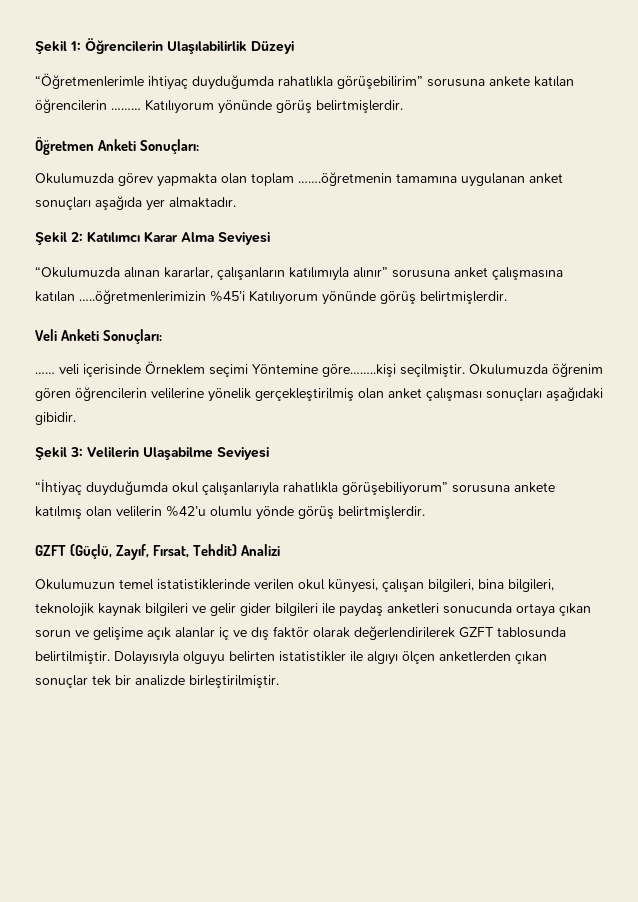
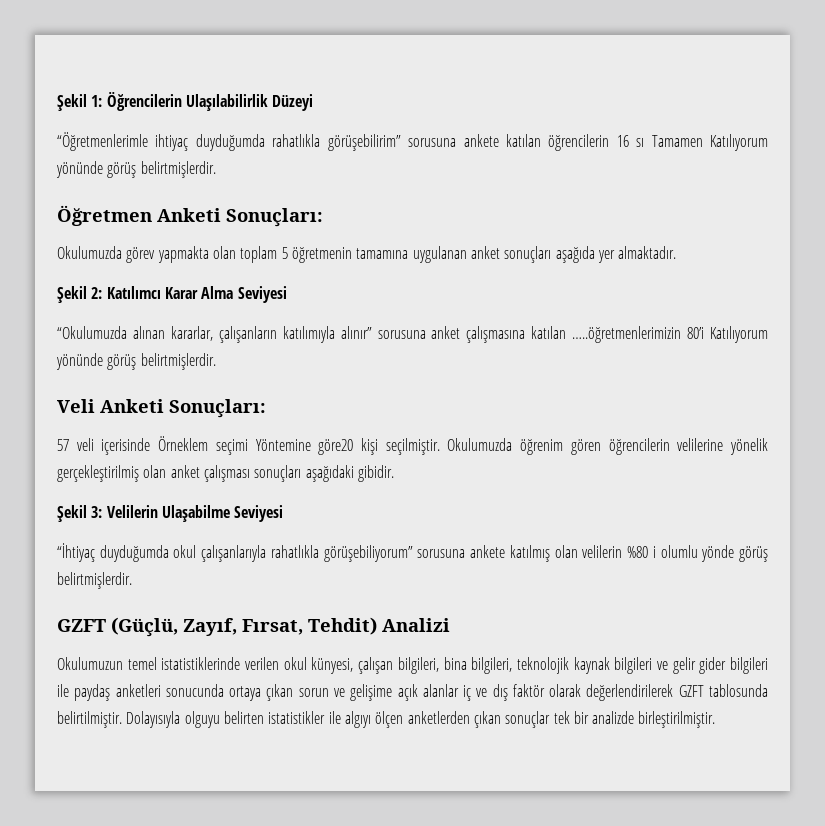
- “Öğretmenlerimle ihtiyaç duyduğumda rahatlıkla görüşebilirim” sorusuna ankete katılan öğrencilerin ……… Katılıyorum yönünde görüş belirtmişlerdir.
+ “Öğretmenlerimle ihtiyaç duyduğumda rahatlıkla görüşebilirim” sorusuna ankete katılan öğrencilerin 16 sı Tamamen Katılıyorum yönünde görüş belirtmişlerdir.
- Okulumuzda görev yapmakta olan toplam …….öğretmenin tamamına uygulanan anket sonuçları aşağıda yer almaktadır.
+ Okulumuzda görev yapmakta olan toplam 5 öğretmenin tamamına uygulanan anket sonuçları aşağıda yer almaktadır.
- “Okulumuzda alınan kararlar, çalışanların katılımıyla alınır” sorusuna anket çalışmasına katılan …..öğretmenlerimizin %45’i Katılıyorum yönünde görüş belirtmişlerdir.
+ “Okulumuzda alınan kararlar, çalışanların katılımıyla alınır” sorusuna anket çalışmasına katılan …..öğretmenlerimizin 80’i Katılıyorum yönünde görüş belirtmişlerdir.
- …… veli içerisinde Örneklem seçimi Yöntemine göre……..kişi seçilmiştir.
+ 57 veli içerisinde Örneklem seçimi Yöntemine göre20 kişi seçilmiştir.
- “İhtiyaç duyduğumda okul çalışanlarıyla rahatlıkla görüşebiliyorum” sorusuna ankete katılmış olan velilerin %42’u olumlu yönde görüş belirtmişlerdir.
+ “İhtiyaç duyduğumda okul çalışanlarıyla rahatlıkla görüşebiliyorum” sorusuna ankete katılmış olan velilerin %80 i olumlu yönde görüş belirtmişlerdir.

